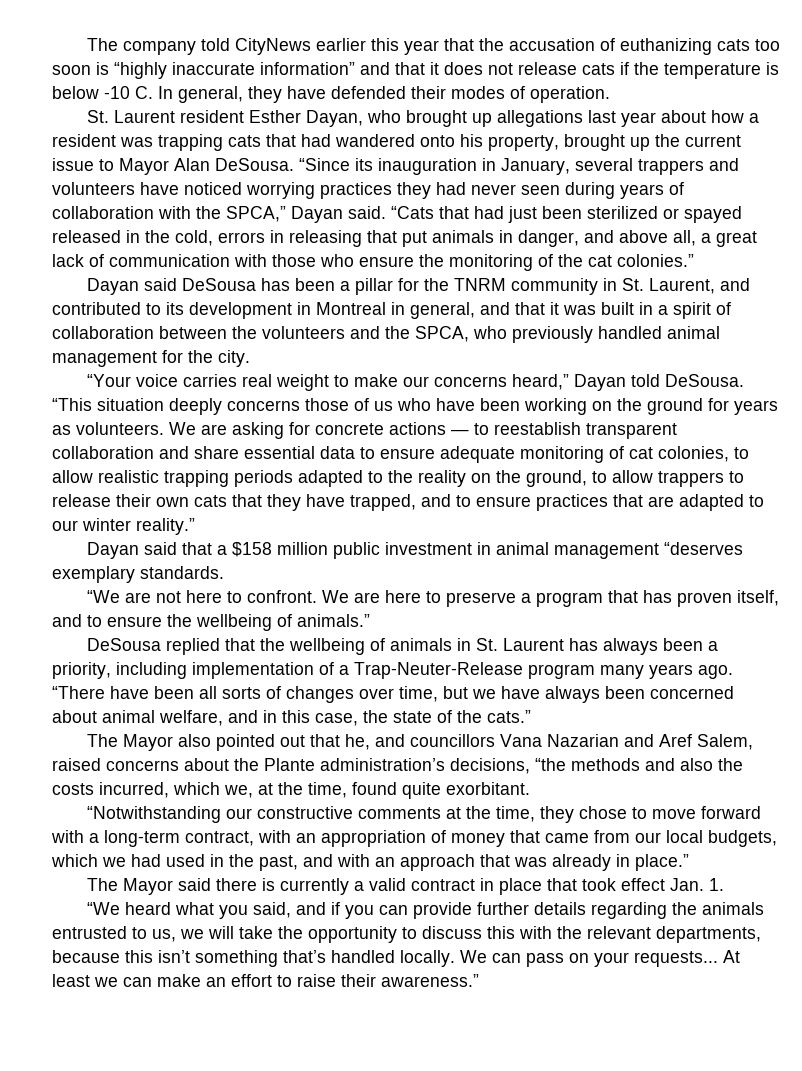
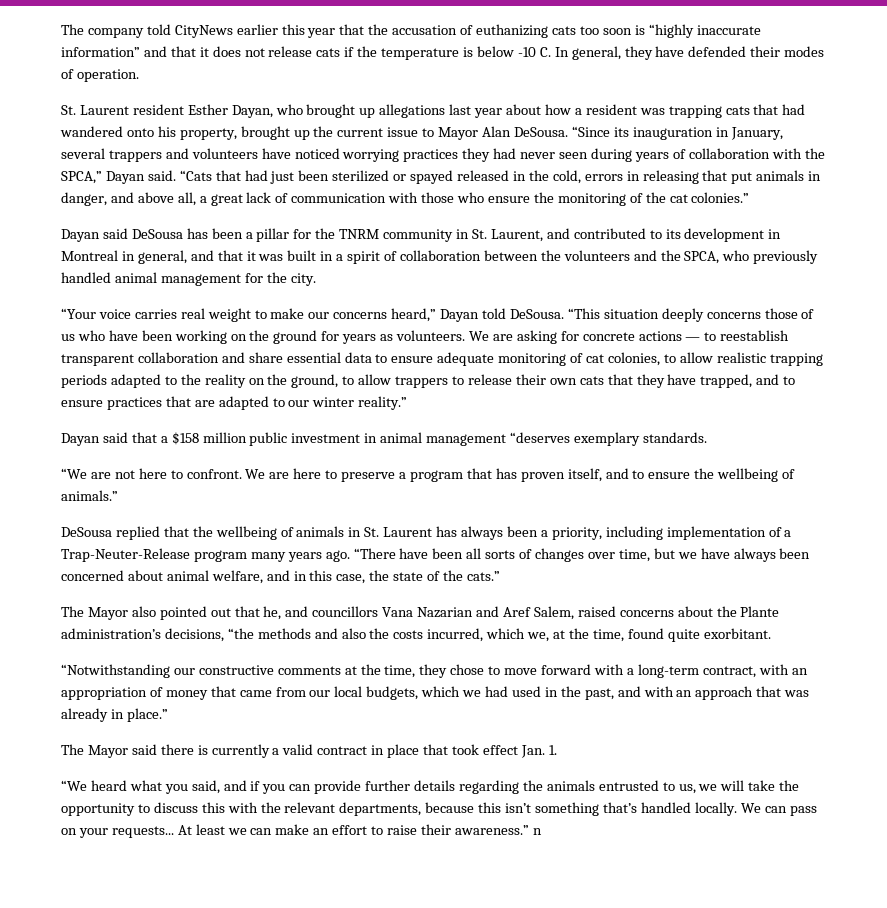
- At least we can make an effort to raise their awareness.”
+ At least we can make an effort to raise their awareness.” n

